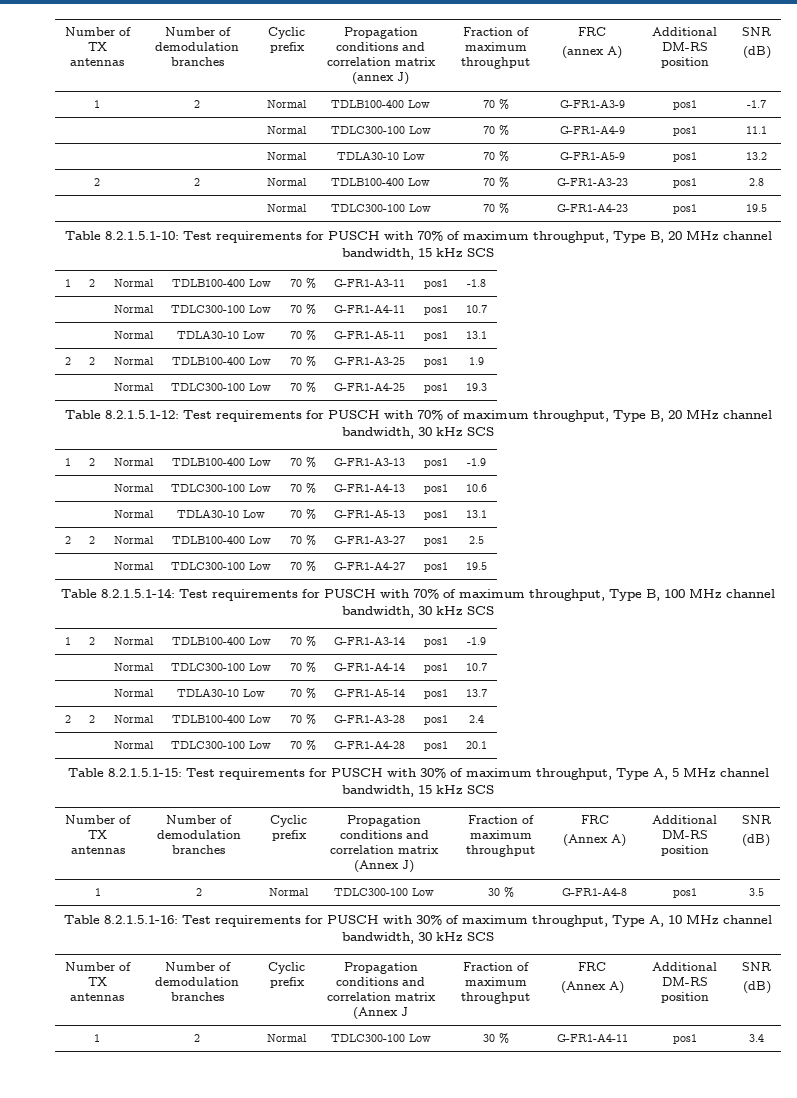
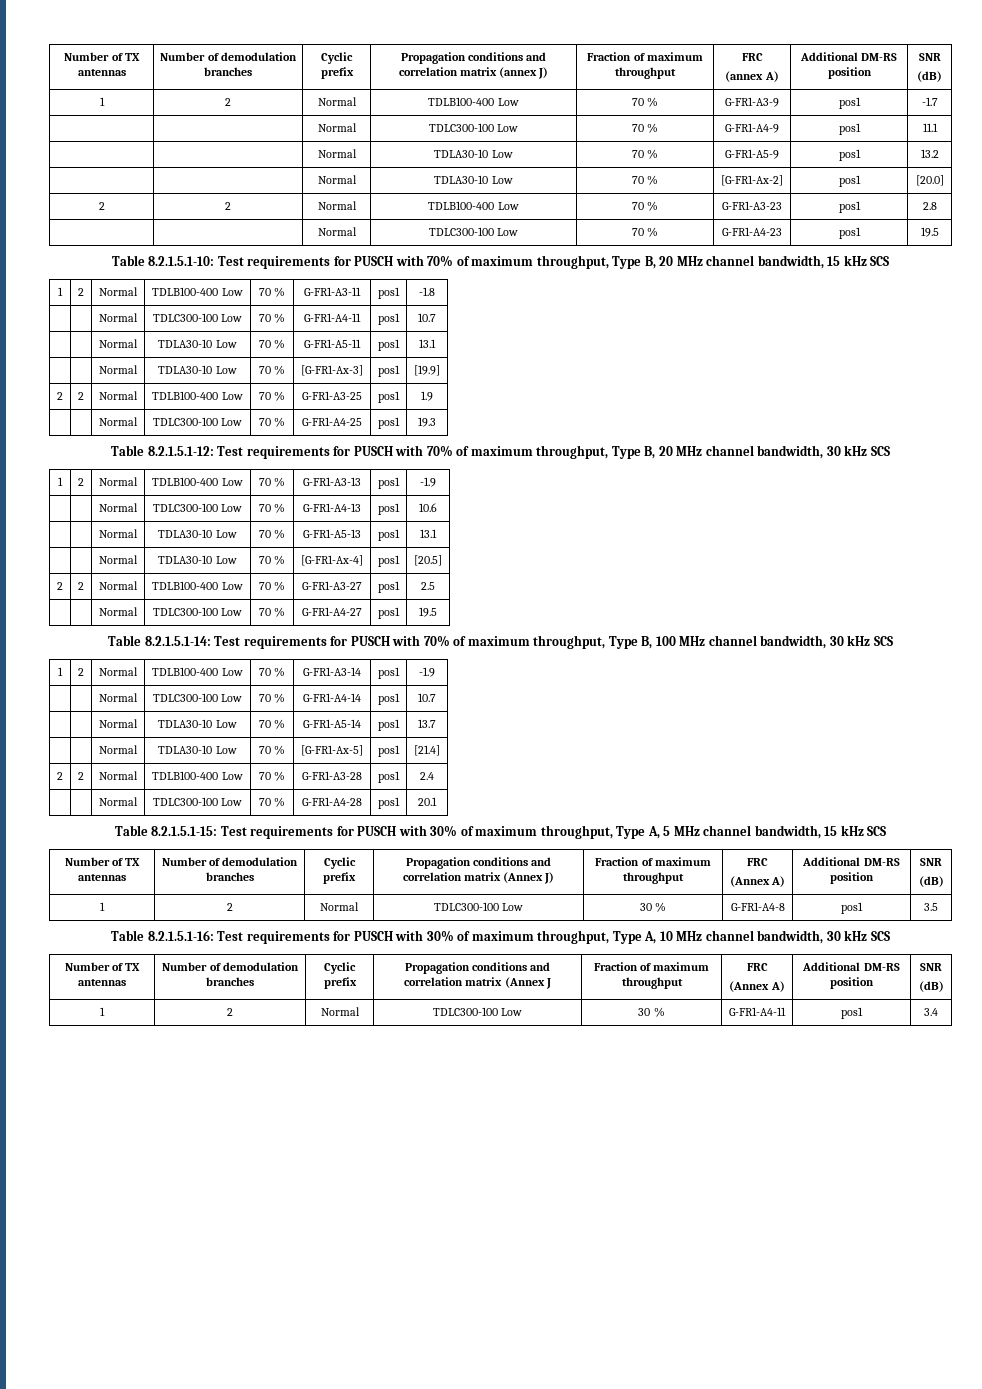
+ | | Normal | TDLA30-10 Low | 70 % | [G-FR1-Ax-2] | pos1 | [20.0]
+ | | Normal | TDLA30-10 Low | 70 % | [G-FR1-Ax-3] | pos1 | [19.9]
+ | | Normal | TDLA30-10 Low | 70 % | [G-FR1-Ax-4] | pos1 | [20.5]
+ | | Normal | TDLA30-10 Low | 70 % | [G-FR1-Ax-5] | pos1 | [21.4]

